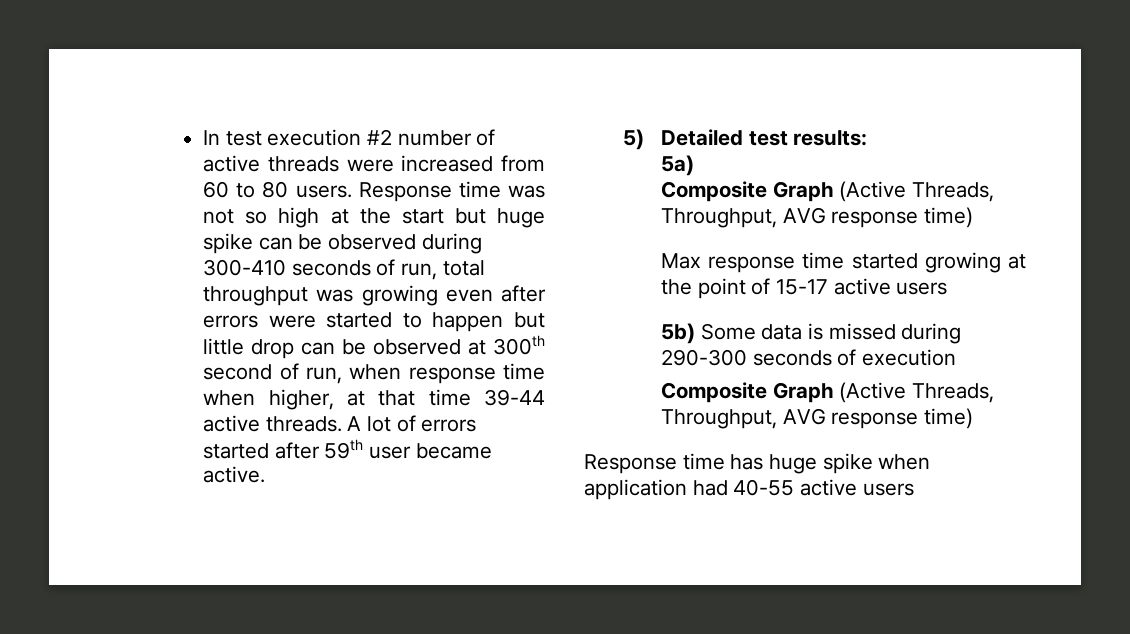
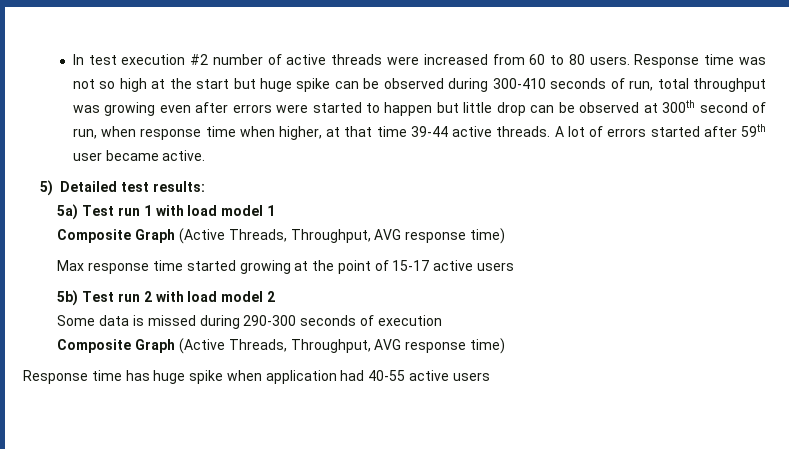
- 5a)
+ 5a) Test run 1 with load model 1
- 5b) Some data is missed during 290-300 seconds of execution
+ 5b) Test run 2 with load model 2
+ Some data is missed during 290-300 seconds of execution

